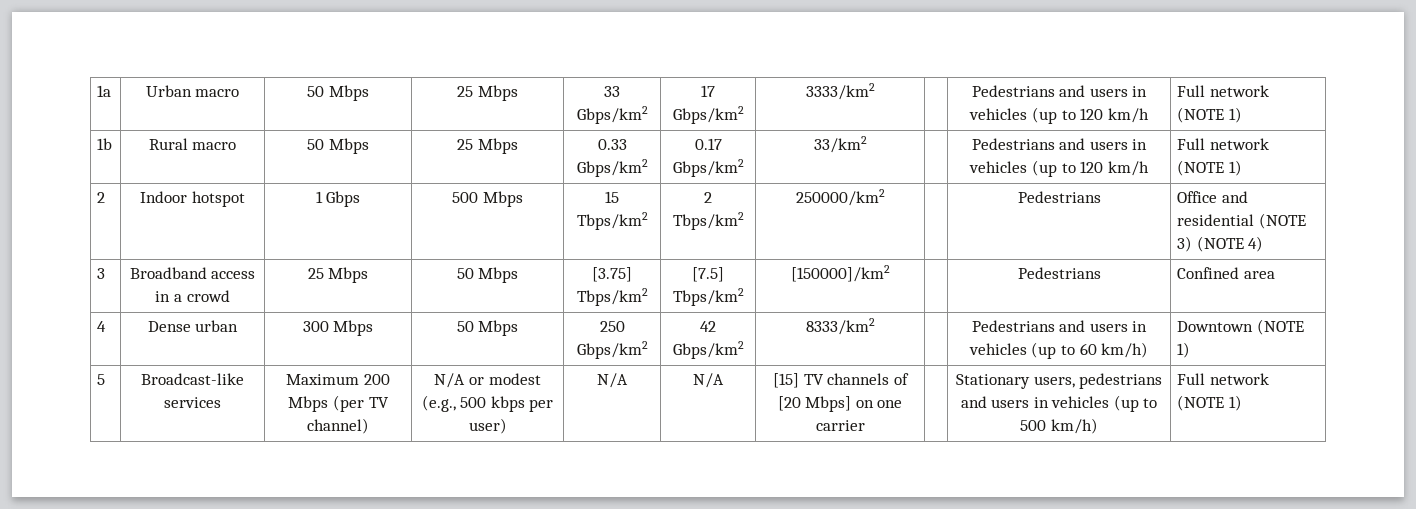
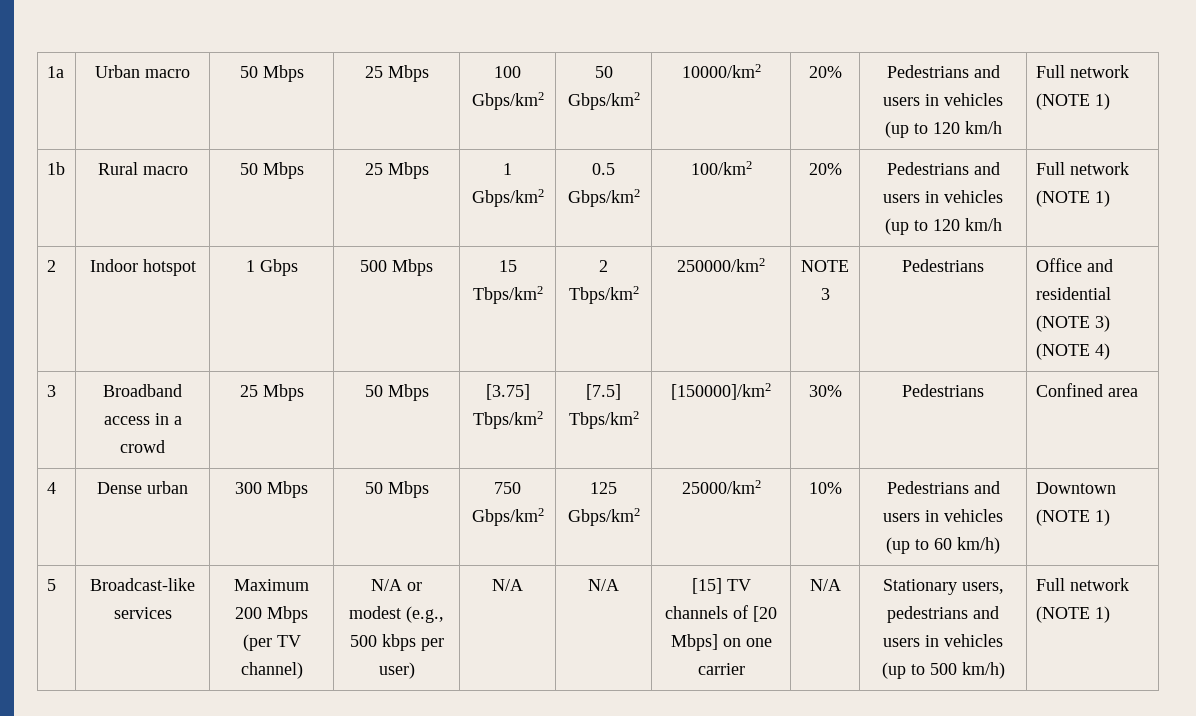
- 1a | Urban macro | 50 Mbps | 25 Mbps | 33 Gbps/km2 | 17 Gbps/km2 | 3333/km2 | | Pedestrians and users in vehicles (up to 120 km/h | Full network (NOTE 1)
+ 1a | Urban macro | 50 Mbps | 25 Mbps | 100 Gbps/km2 | 50 Gbps/km2 | 10000/km2 | 20% | Pedestrians and users in vehicles (up to 120 km/h | Full network (NOTE 1)
- 1b | Rural macro | 50 Mbps | 25 Mbps | 0.33 Gbps/km2 | 0.17 Gbps/km2 | 33/km2 | | Pedestrians and users in vehicles (up to 120 km/h | Full network (NOTE 1)
+ 1b | Rural macro | 50 Mbps | 25 Mbps | 1 Gbps/km2 | 0.5 Gbps/km2 | 100/km2 | 20% | Pedestrians and users in vehicles (up to 120 km/h | Full network (NOTE 1)
- 2 | Indoor hotspot | 1 Gbps | 500 Mbps | 15 Tbps/km2 | 2 Tbps/km2 | 250000/km2 | | Pedestrians | Office and residential (NOTE 3) (NOTE 4)
+ 2 | Indoor hotspot | 1 Gbps | 500 Mbps | 15 Tbps/km2 | 2 Tbps/km2 | 250000/km2 | NOTE 3 | Pedestrians | Office and residential (NOTE 3) (NOTE 4)
- 3 | Broadband access in a crowd | 25 Mbps | 50 Mbps | [3.75] Tbps/km2 | [7.5] Tbps/km2 | [150000]/km2 | | Pedestrians | Confined area
+ 3 | Broadband access in a crowd | 25 Mbps | 50 Mbps | [3.75] Tbps/km2 | [7.5] Tbps/km2 | [150000]/km2 | 30% | Pedestrians | Confined area
- 4 | Dense urban | 300 Mbps | 50 Mbps | 250 Gbps/km2 | 42 Gbps/km2 | 8333/km2 | | Pedestrians and users in vehicles (up to 60 km/h) | Downtown (NOTE 1)
+ 4 | Dense urban | 300 Mbps | 50 Mbps | 750 Gbps/km2 | 125 Gbps/km2 | 25000/km2 | 10% | Pedestrians and users in vehicles (up to 60 km/h) | Downtown (NOTE 1)
- [15] TV channels of [20 Mbps] on one carrier
+ [15] TV channels of [20 Mbps] on one carrier | N/A

